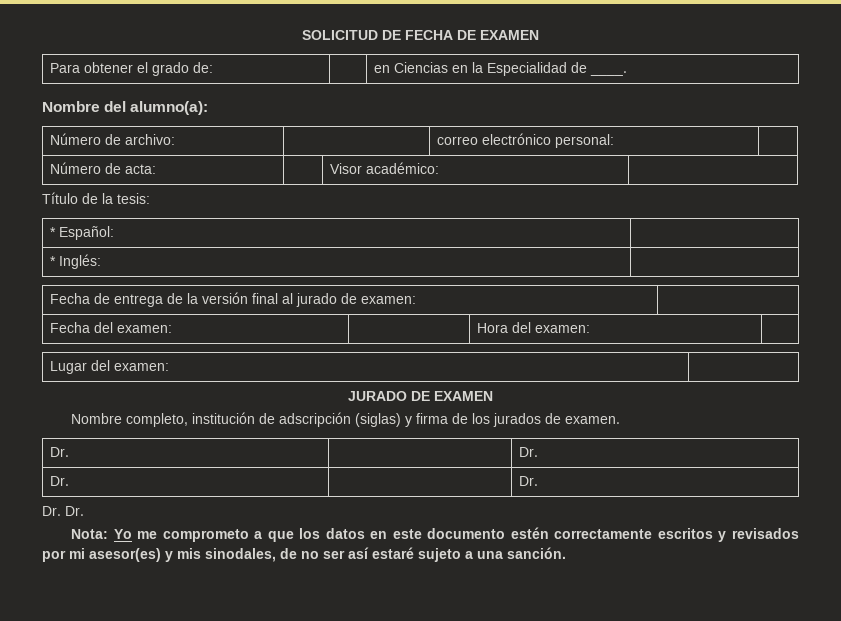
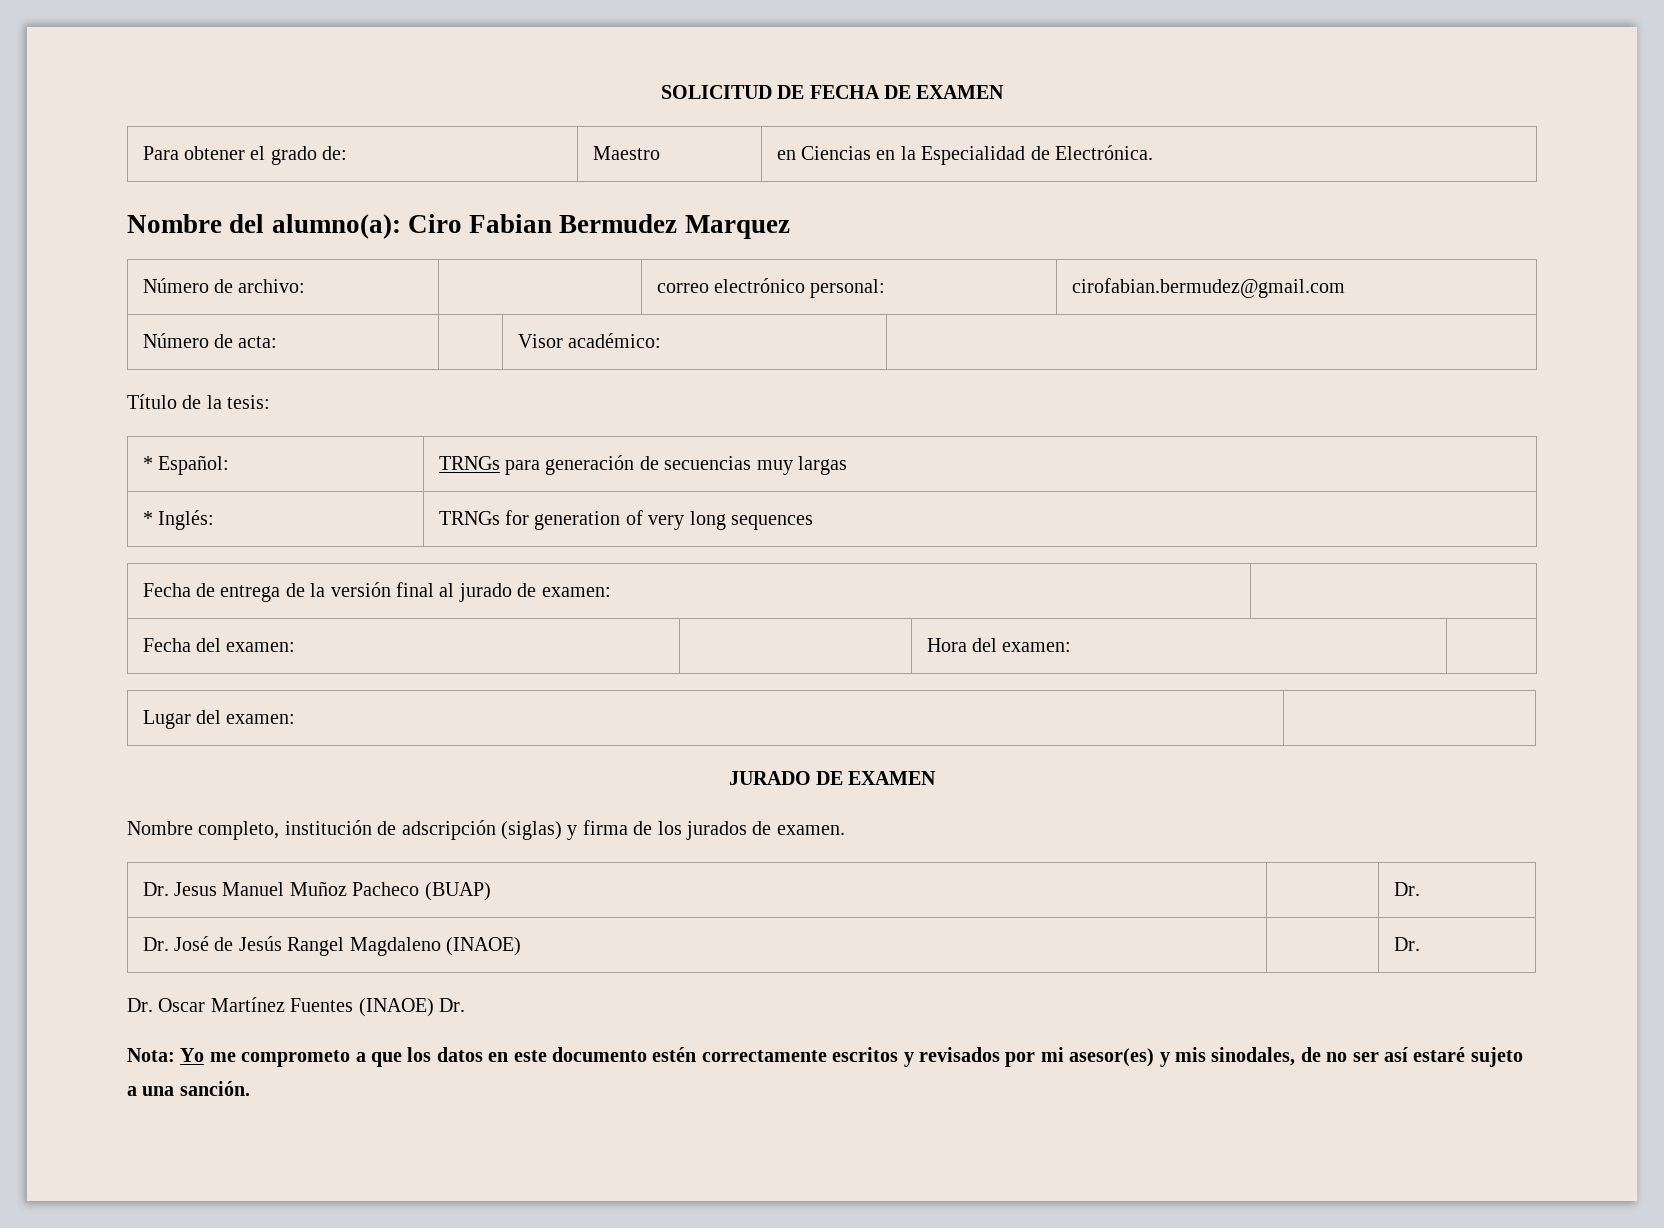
- Para obtener el grado de: | | en Ciencias en la Especialidad de ____.
+ Para obtener el grado de: | Maestro | en Ciencias en la Especialidad de Electrónica.
- Nombre del alumno(a):
+ Nombre del alumno(a): Ciro Fabian Bermudez Marquez
- Número de archivo: | | correo electrónico personal: |
+ Número de archivo: | | correo electrónico personal: | cirofabian.bermudez@gmail.com
- * Español: |
- * Inglés: |
+ * Español: | TRNGs para generación de secuencias muy largas
+ * Inglés: | TRNGs for generation of very long sequences
  Nombre completo, institución de adscripción (siglas) y firma de los jurados de examen.
- Dr. | | Dr.
- Dr. | | Dr.
- Dr. Dr.
+ Dr. Jesus Manuel Muñoz Pacheco (BUAP) | | Dr.
+ Dr. José de Jesús Rangel Magdaleno (INAOE) | | Dr.
+ Dr. Oscar Martínez Fuentes (INAOE) Dr.

